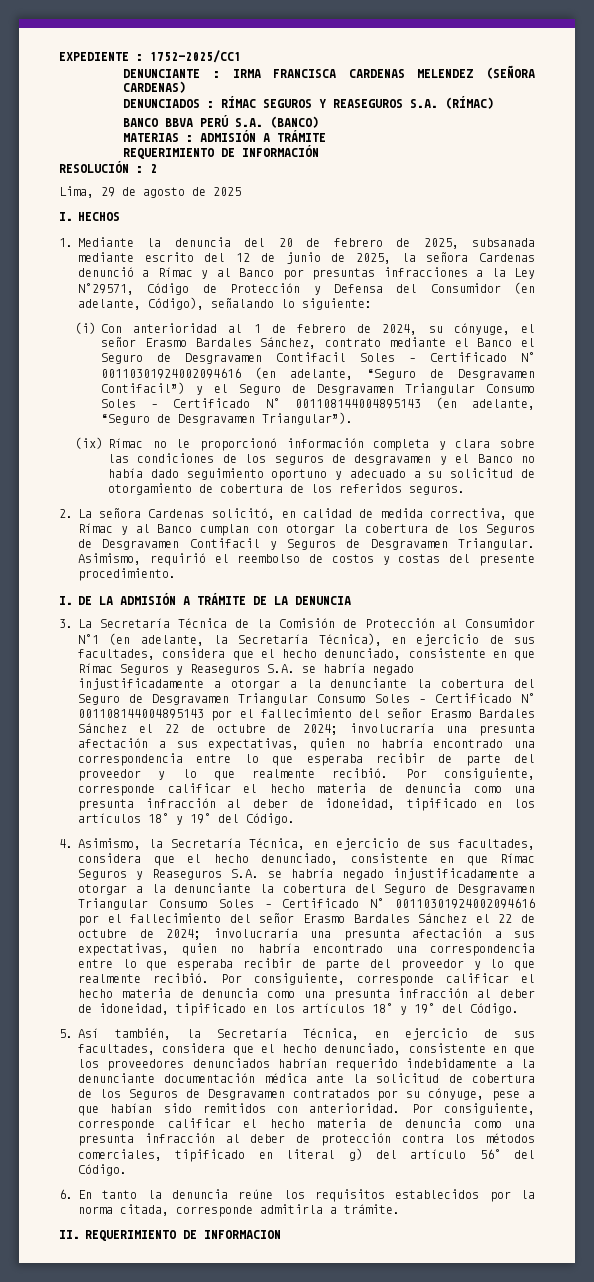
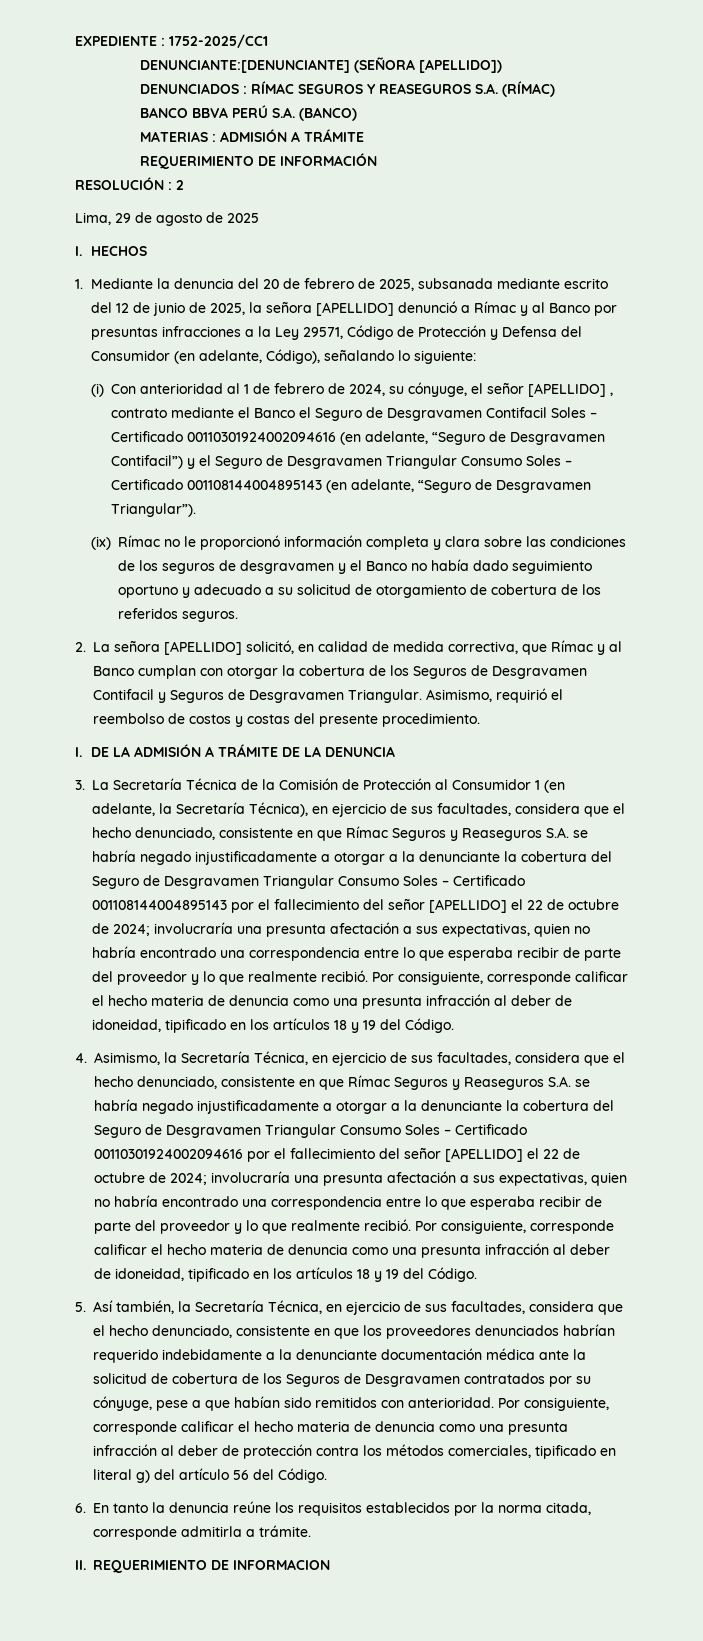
- DENUNCIANTE : IRMA FRANCISCA CARDENAS MELENDEZ (SEÑORA CARDENAS)
+ DENUNCIANTE:[DENUNCIANTE] (SEÑORA [APELLIDO])
- 1. Mediante la denuncia del 20 de febrero de 2025, subsanada mediante escrito del 12 de junio de 2025, la señora Cardenas denunció a Rímac y al Banco por presuntas infracciones a la Ley N°29571, Código de Protección y Defensa del Consumidor (en adelante, Código), señalando lo siguiente:
+ 1. Mediante la denuncia del 20 de febrero de 2025, subsanada mediante escrito del 12 de junio de 2025, la señora [APELLIDO] denunció a Rímac y al Banco por presuntas infracciones a la Ley 29571, Código de Protección y Defensa del Consumidor (en adelante, Código), señalando lo siguiente:
- (i) Con anterioridad al 1 de febrero de 2024, su cónyuge, el señor Erasmo Bardales Sánchez, contrato mediante el Banco el Seguro de Desgravamen Contifacil Soles – Certificado N° 00110301924002094616 (en adelante, “Seguro de Desgravamen Contifacil”) y el Seguro de Desgravamen Triangular Consumo Soles – Certificado N° 001108144004895143 (en adelante, “Seguro de Desgravamen Triangular”).
+ (i) Con anterioridad al 1 de febrero de 2024, su cónyuge, el señor [APELLIDO] , contrato mediante el Banco el Seguro de Desgravamen Contifacil Soles – Certificado 00110301924002094616 (en adelante, “Seguro de Desgravamen Contifacil”) y el Seguro de Desgravamen Triangular Consumo Soles – Certificado 001108144004895143 (en adelante, “Seguro de Desgravamen Triangular”).
- 2. La señora Cardenas solicitó, en calidad de medida correctiva, que Rímac y al Banco cumplan con otorgar la cobertura de los Seguros de Desgravamen Contifacil y Seguros de Desgravamen Triangular.
+ 2. La señora [APELLIDO] solicitó, en calidad de medida correctiva, que Rímac y al Banco cumplan con otorgar la cobertura de los Seguros de Desgravamen Contifacil y Seguros de Desgravamen Triangular.
- 3. La Secretaría Técnica de la Comisión de Protección al Consumidor N°1 (en adelante, la Secretaría Técnica), en ejercicio de sus facultades, considera que el hecho denunciado, consistente en que Rímac Seguros y Reaseguros S.A. se habría negado injustificadamente a otorgar a la denunciante la cobertura del Seguro de Desgravamen Triangular Consumo Soles – Certificado N° 001108144004895143 por el fallecimiento del señor Erasmo Bardales Sánchez el 22 de octubre de 2024; involucraría una presunta afectación a sus expectativas, quien no habría encontrado una correspondencia entre lo que esperaba recibir de parte del proveedor y lo que realmente recibió. Por consiguiente, corresponde calificar el hecho materia de denuncia como una presunta infracción al deber de idoneidad, tipificado en los artículos 18° y 19° del Código.
+ 3. La Secretaría Técnica de la Comisión de Protección al Consumidor 1 (en adelante, la Secretaría Técnica), en ejercicio de sus facultades, considera que el hecho denunciado, consistente en que Rímac Seguros y Reaseguros S.A. se habría negado injustificadamente a otorgar a la denunciante la cobertura del Seguro de Desgravamen Triangular Consumo Soles – Certificado 001108144004895143 por el fallecimiento del señor [APELLIDO] el 22 de octubre de 2024; involucraría una presunta afectación a sus expectativas, quien no habría encontrado una correspondencia entre lo que esperaba recibir de parte del proveedor y lo que realmente recibió. Por consiguiente, corresponde calificar el hecho materia de denuncia como una presunta infracción al deber de idoneidad, tipificado en los artículos 18 y 19 del Código.
- 4. Asimismo, la Secretaría Técnica, en ejercicio de sus facultades, considera que el hecho denunciado, consistente en que Rímac Seguros y Reaseguros S.A. se habría negado injustificadamente a otorgar a la denunciante la cobertura del Seguro de Desgravamen Triangular Consumo Soles – Certificado N° 00110301924002094616 por el fallecimiento del señor Erasmo Bardales Sánchez el 22 de octubre de 2024; involucraría una presunta afectación a sus expectativas, quien no habría encontrado una correspondencia entre lo que esperaba recibir de parte del proveedor y lo que realmente recibió. Por consiguiente, corresponde calificar el hecho materia de denuncia como una presunta infracción al deber de idoneidad, tipificado en los artículos 18° y 19° del Código.
+ 4. Asimismo, la Secretaría Técnica, en ejercicio de sus facultades, considera que el hecho denunciado, consistente en que Rímac Seguros y Reaseguros S.A. se habría negado injustificadamente a otorgar a la denunciante la cobertura del Seguro de Desgravamen Triangular Consumo Soles – Certificado 00110301924002094616 por el fallecimiento del señor [APELLIDO] el 22 de octubre de 2024; involucraría una presunta afectación a sus expectativas, quien no habría encontrado una correspondencia entre lo que esperaba recibir de parte del proveedor y lo que realmente recibió. Por consiguiente, corresponde calificar el hecho materia de denuncia como una presunta infracción al deber de idoneidad, tipificado en los artículos 18 y 19 del Código.
- Por consiguiente, corresponde calificar el hecho materia de denuncia como una presunta infracción al deber de protección contra los métodos comerciales, tipificado en literal g) del artículo 56° del Código.
+ Por consiguiente, corresponde calificar el hecho materia de denuncia como una presunta infracción al deber de protección contra los métodos comerciales, tipificado en literal g) del artículo 56 del Código.

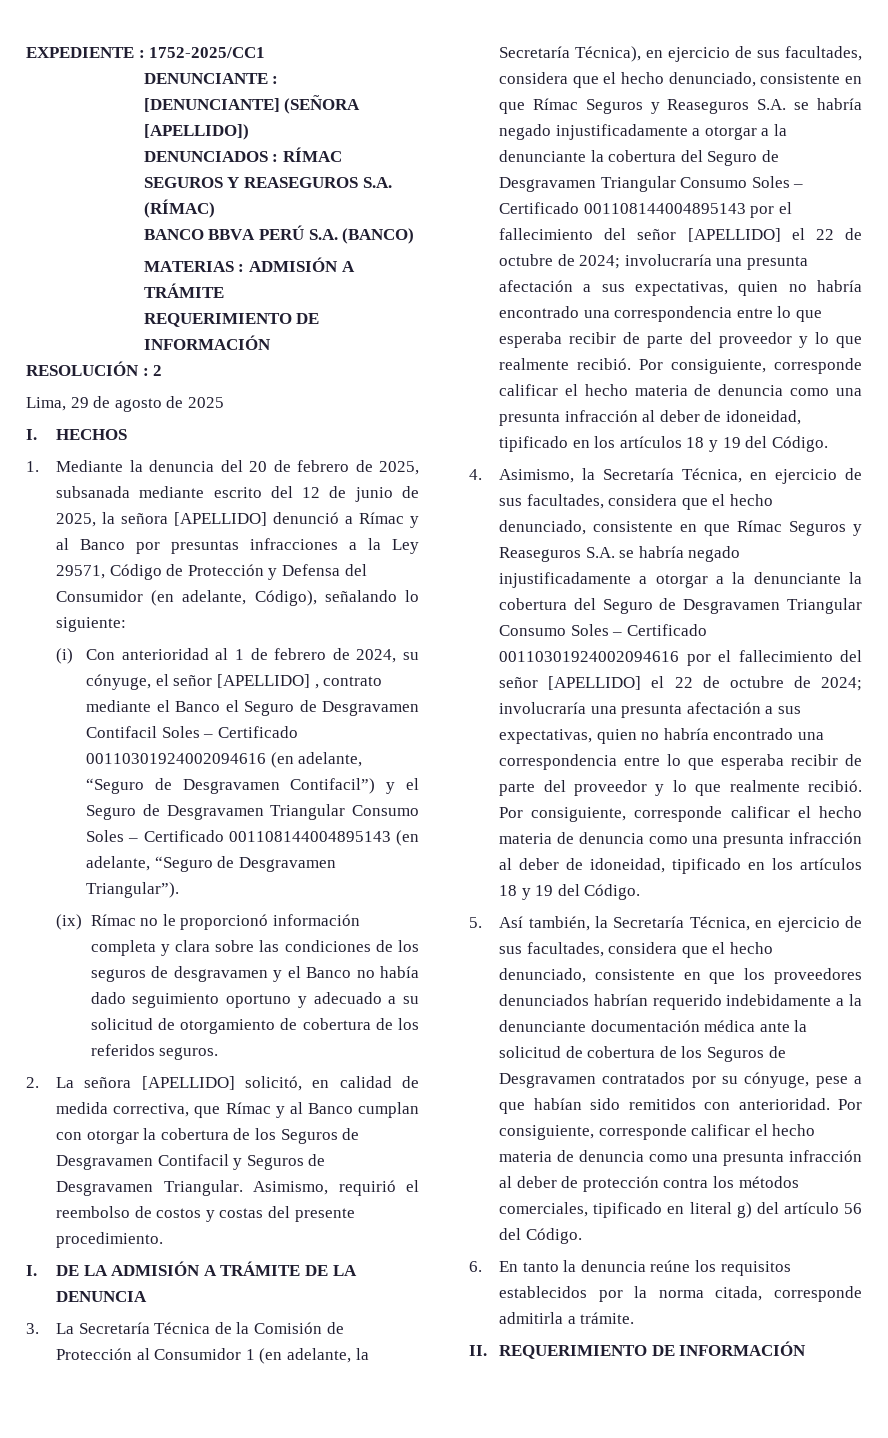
- DENUNCIANTE:[DENUNCIANTE] (SEÑORA [APELLIDO])
+ DENUNCIANTE : [DENUNCIANTE] (SEÑORA [APELLIDO])
- II. REQUERIMIENTO DE INFORMACION
+ II. REQUERIMIENTO DE INFORMACIÓN

